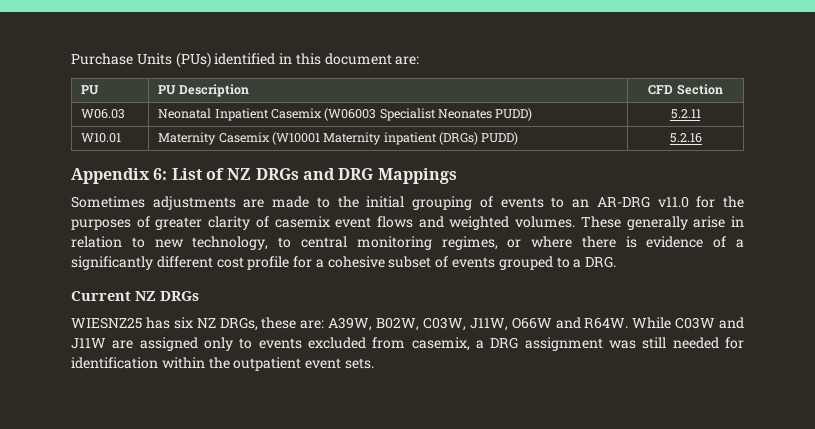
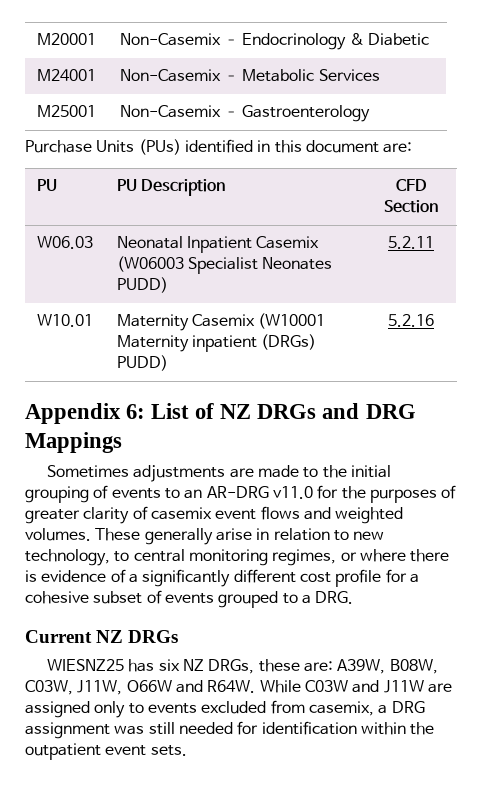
+ M20001 | Non-Casemix – Endocrinology & Diabetic
+ M24001 | Non-Casemix – Metabolic Services
+ M25001 | Non-Casemix – Gastroenterology
- WIESNZ25 has six NZ DRGs, these are: A39W, B02W, C03W, J11W, O66W and R64W.
+ WIESNZ25 has six NZ DRGs, these are: A39W, B08W, C03W, J11W, O66W and R64W.

